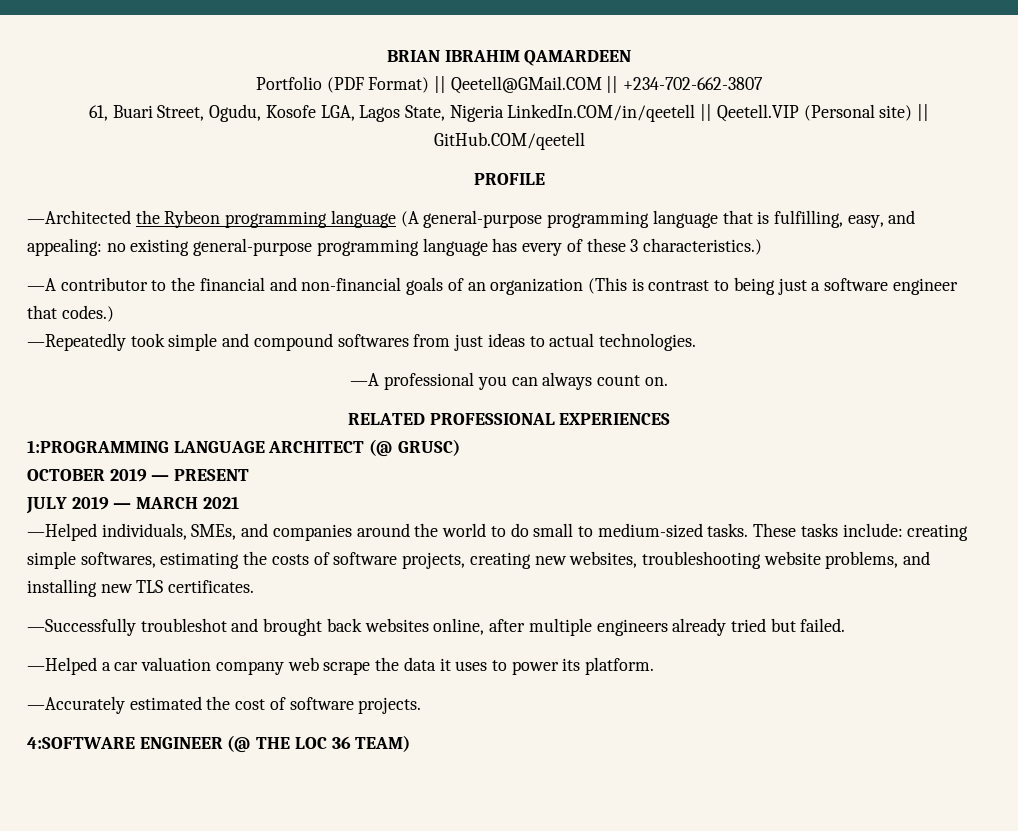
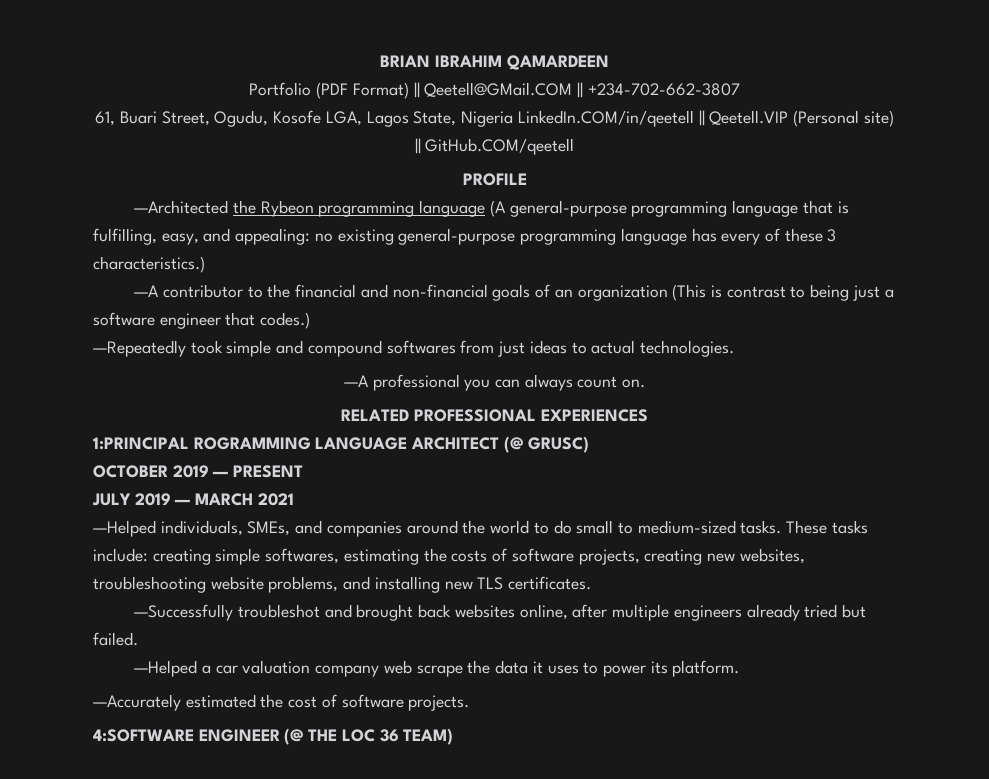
- 1:PROGRAMMING LANGUAGE ARCHITECT (@ GRUSC)
+ 1:PRINCIPAL ROGRAMMING LANGUAGE ARCHITECT (@ GRUSC)

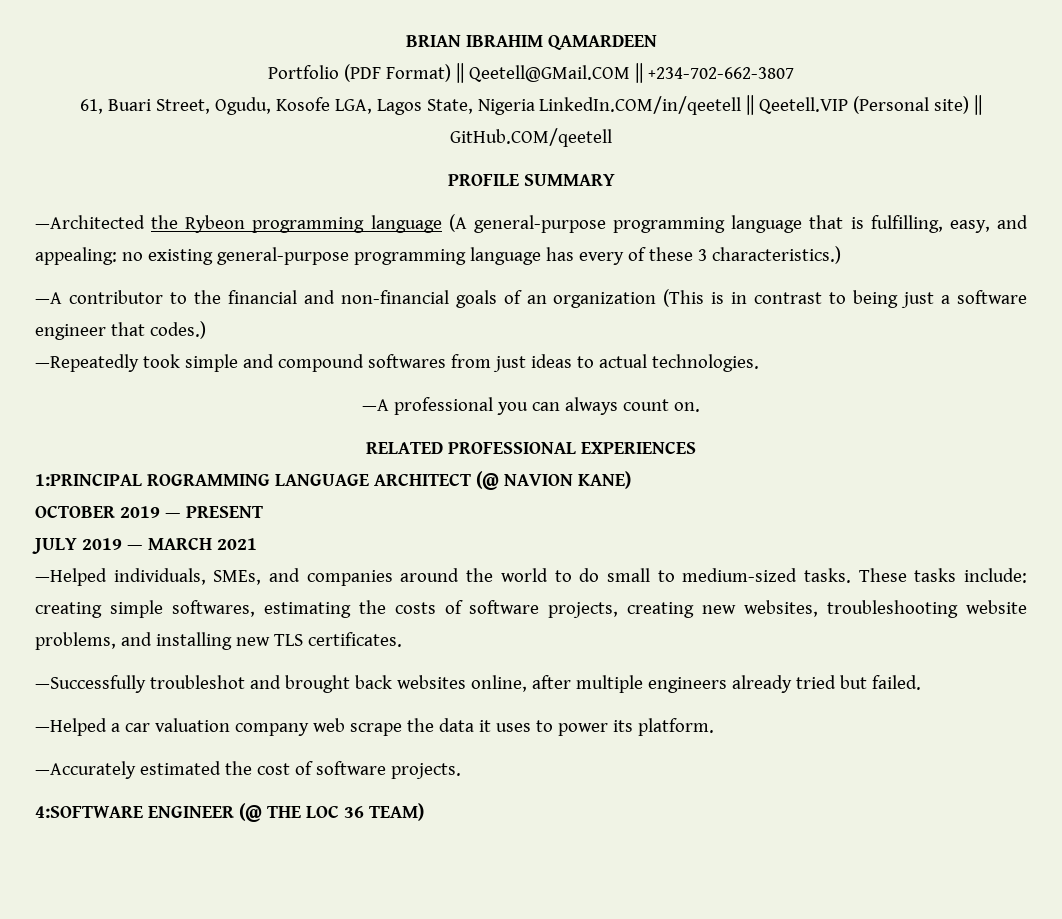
- PROFILE
+ PROFILE SUMMARY
- —A contributor to the financial and non-financial goals of an organization (This is contrast to being just a software engineer that codes.)
+ —A contributor to the financial and non-financial goals of an organization (This is in contrast to being just a software engineer that codes.)
- 1:PRINCIPAL ROGRAMMING LANGUAGE ARCHITECT (@ GRUSC)
+ 1:PRINCIPAL ROGRAMMING LANGUAGE ARCHITECT (@ NAVION KANE)

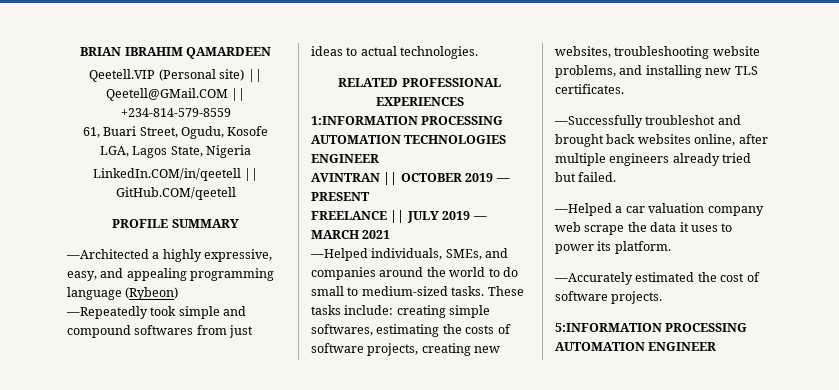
- Portfolio (PDF Format) || Qeetell@GMail.COM || +234-702-662-3807
+ Qeetell.VIP (Personal site) || Qeetell@GMail.COM || +234-814-579-8559
- 61, Buari Street, Ogudu, Kosofe LGA, Lagos State, Nigeria LinkedIn.COM/in/qeetell || Qeetell.VIP (Personal site) || GitHub.COM/qeetell
+ 61, Buari Street, Ogudu, Kosofe LGA, Lagos State, Nigeria
+ LinkedIn.COM/in/qeetell || GitHub.COM/qeetell
- —Architected the Rybeon programming language (A general-purpose programming language that is fulfilling, easy, and appealing: no existing general-purpose programming language has every of these 3 characteristics.)
- —A contributor to the financial and non-financial goals of an organization (This is in contrast to being just a software engineer that codes.)
+ —Architected a highly expressive, easy, and appealing programming language (Rybeon)
- —A professional you can always count on.
  RELATED PROFESSIONAL EXPERIENCES
- 1:PRINCIPAL ROGRAMMING LANGUAGE ARCHITECT (@ NAVION KANE)
- OCTOBER 2019 — PRESENT
+ 1:INFORMATION PROCESSING AUTOMATION TECHNOLOGIES ENGINEER
+ AVINTRAN || OCTOBER 2019 — PRESENT
- JULY 2019 — MARCH 2021
+ FREELANCE || JULY 2019 — MARCH 2021
- 4:SOFTWARE ENGINEER (@ THE LOC 36 TEAM)
+ 5:INFORMATION PROCESSING AUTOMATION ENGINEER

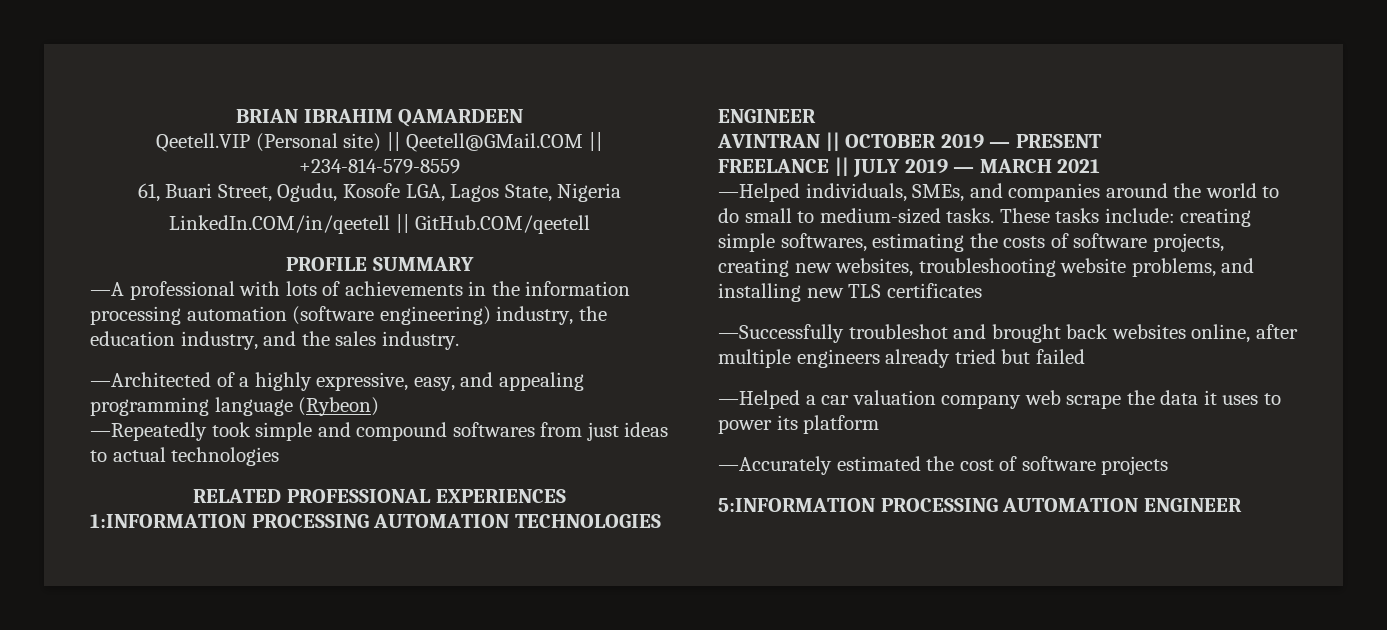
+ —A professional with lots of achievements in the information processing automation (software engineering) industry, the education industry, and the sales industry.
- —Architected a highly expressive, easy, and appealing programming language (Rybeon)
+ —Architected of a highly expressive, easy, and appealing programming language (Rybeon)
- —Repeatedly took simple and compound softwares from just ideas to actual technologies.
+ —Repeatedly took simple and compound softwares from just ideas to actual technologies
- These tasks include: creating simple softwares, estimating the costs of software projects, creating new websites, troubleshooting website problems, and installing new TLS certificates.
+ These tasks include: creating simple softwares, estimating the costs of software projects, creating new websites, troubleshooting website problems, and installing new TLS certificates
- —Successfully troubleshot and brought back websites online, after multiple engineers already tried but failed.
+ —Successfully troubleshot and brought back websites online, after multiple engineers already tried but failed
- —Helped a car valuation company web scrape the data it uses to power its platform.
+ —Helped a car valuation company web scrape the data it uses to power its platform
- —Accurately estimated the cost of software projects.
+ —Accurately estimated the cost of software projects

